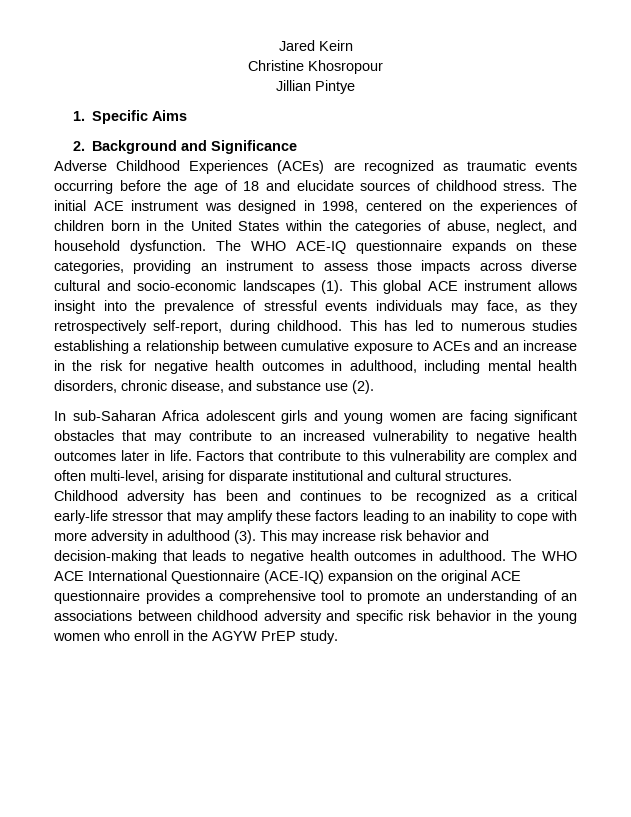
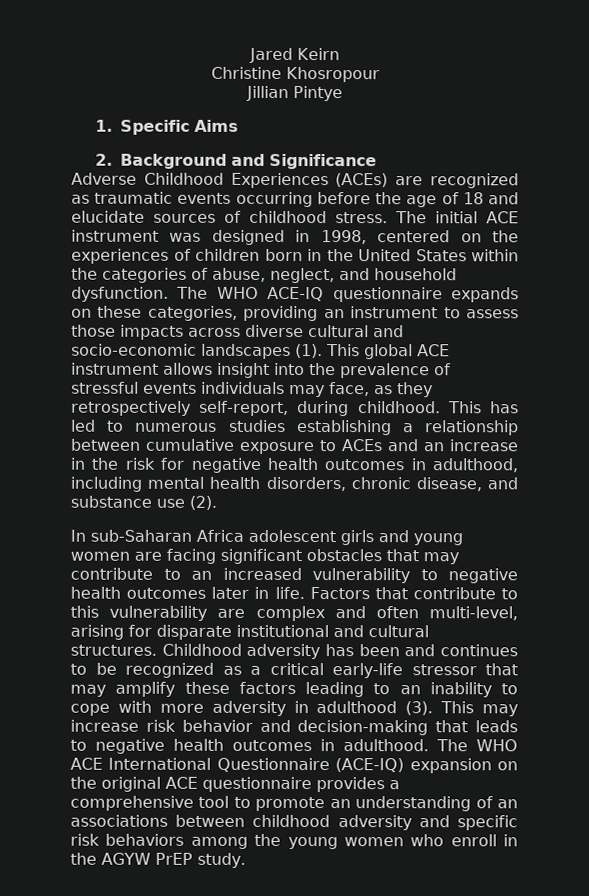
- The WHO ACE International Questionnaire (ACE-IQ) expansion on the original ACE questionnaire provides a comprehensive tool to promote an understanding of an associations between childhood adversity and specific risk behavior in the young women who enroll in the AGYW PrEP study.
+ The WHO ACE International Questionnaire (ACE-IQ) expansion on the original ACE questionnaire provides a comprehensive tool to promote an understanding of an associations between childhood adversity and specific risk behaviors among the young women who enroll in the AGYW PrEP study.

